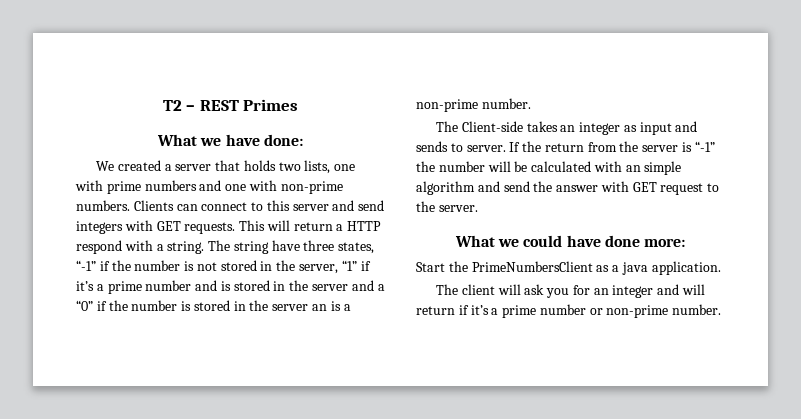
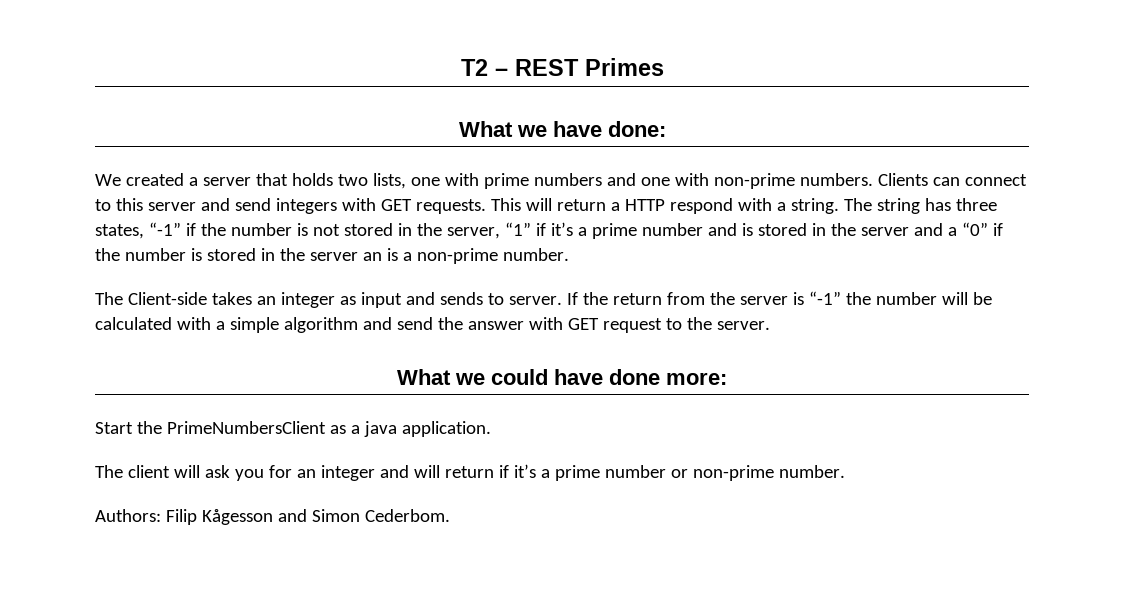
- The string have three states, “-1” if the number is not stored in the server, “1” if it’s a prime number and is stored in the server and a “0” if the number is stored in the server an is a non-prime number.
+ The string has three states, “-1” if the number is not stored in the server, “1” if it’s a prime number and is stored in the server and a “0” if the number is stored in the server an is a non-prime number.
- If the return from the server is “-1” the number will be calculated with an simple algorithm and send the answer with GET request to the server.
+ If the return from the server is “-1” the number will be calculated with a simple algorithm and send the answer with GET request to the server.
+ Authors: Filip Kågesson and Simon Cederbom.

